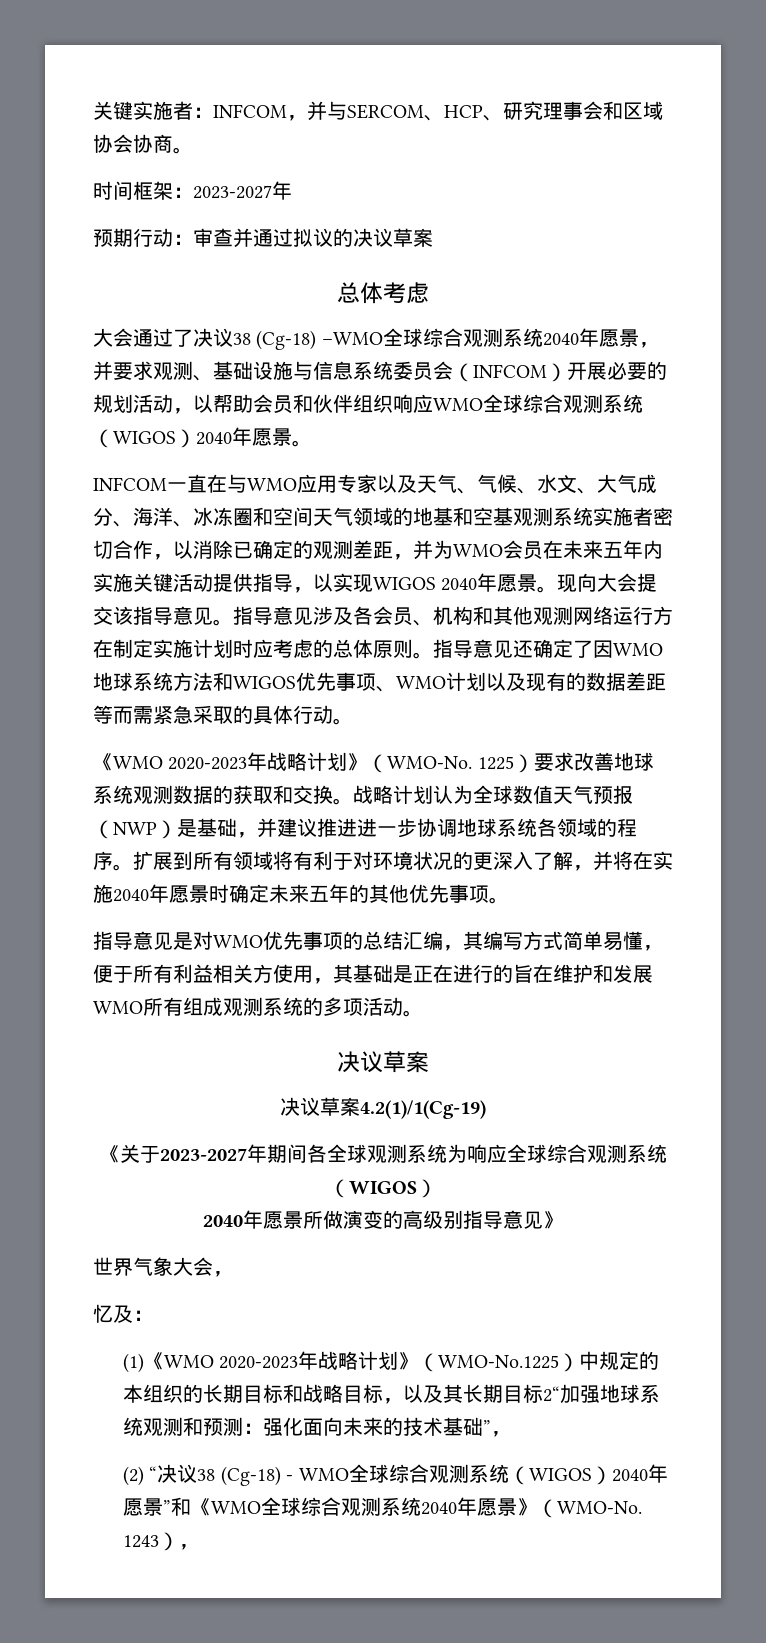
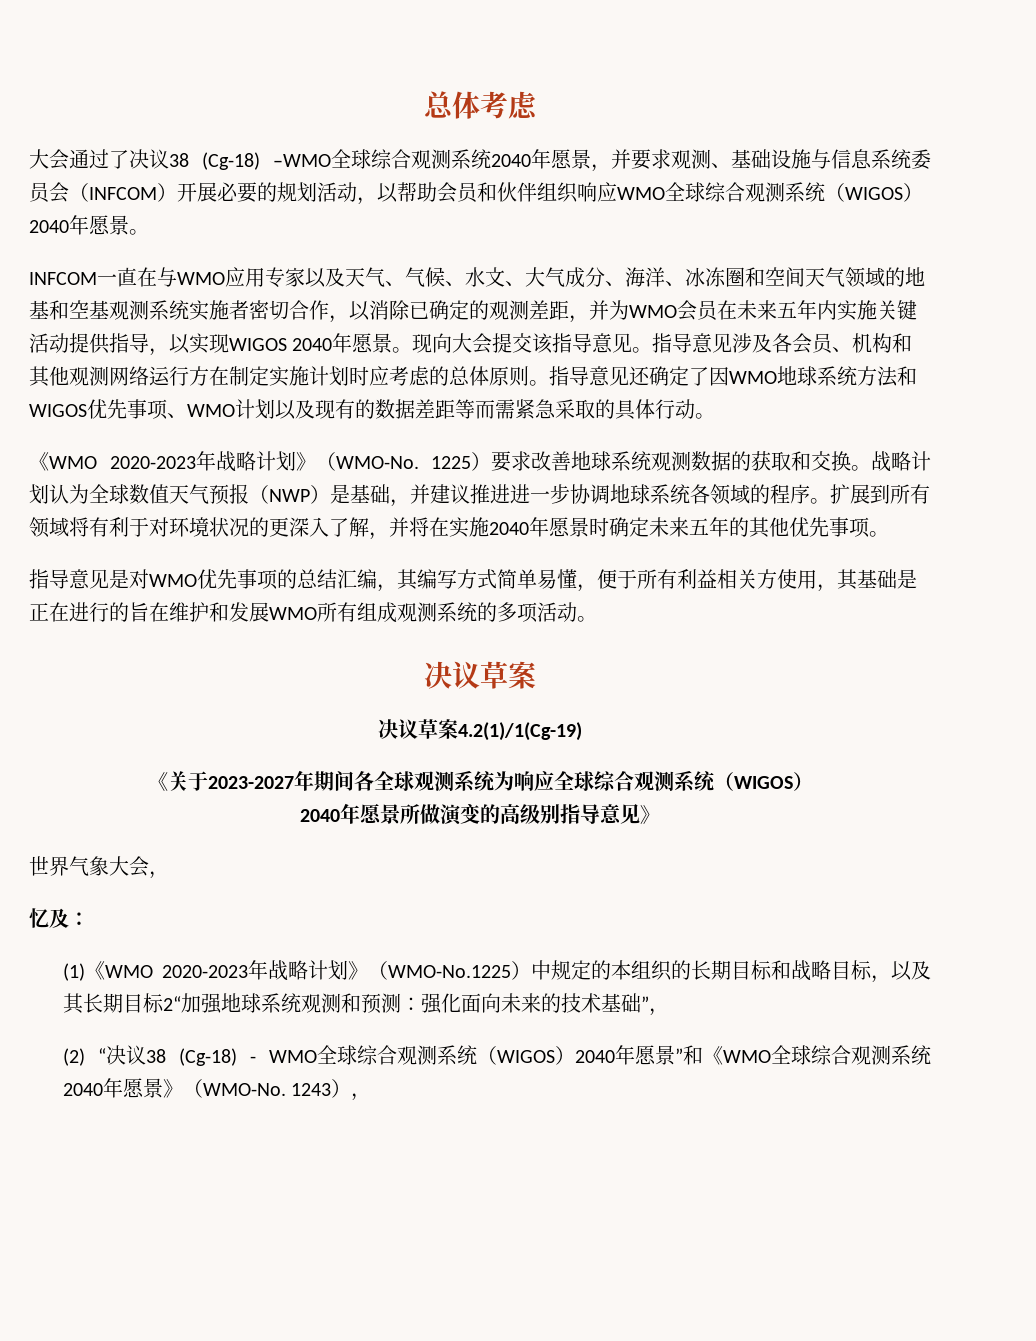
- 关键实施者：INFCOM，并与SERCOM、HCP、研究理事会和区域协会协商。
- 时间框架：2023-2027年
- 预期行动：审查并通过拟议的决议草案

